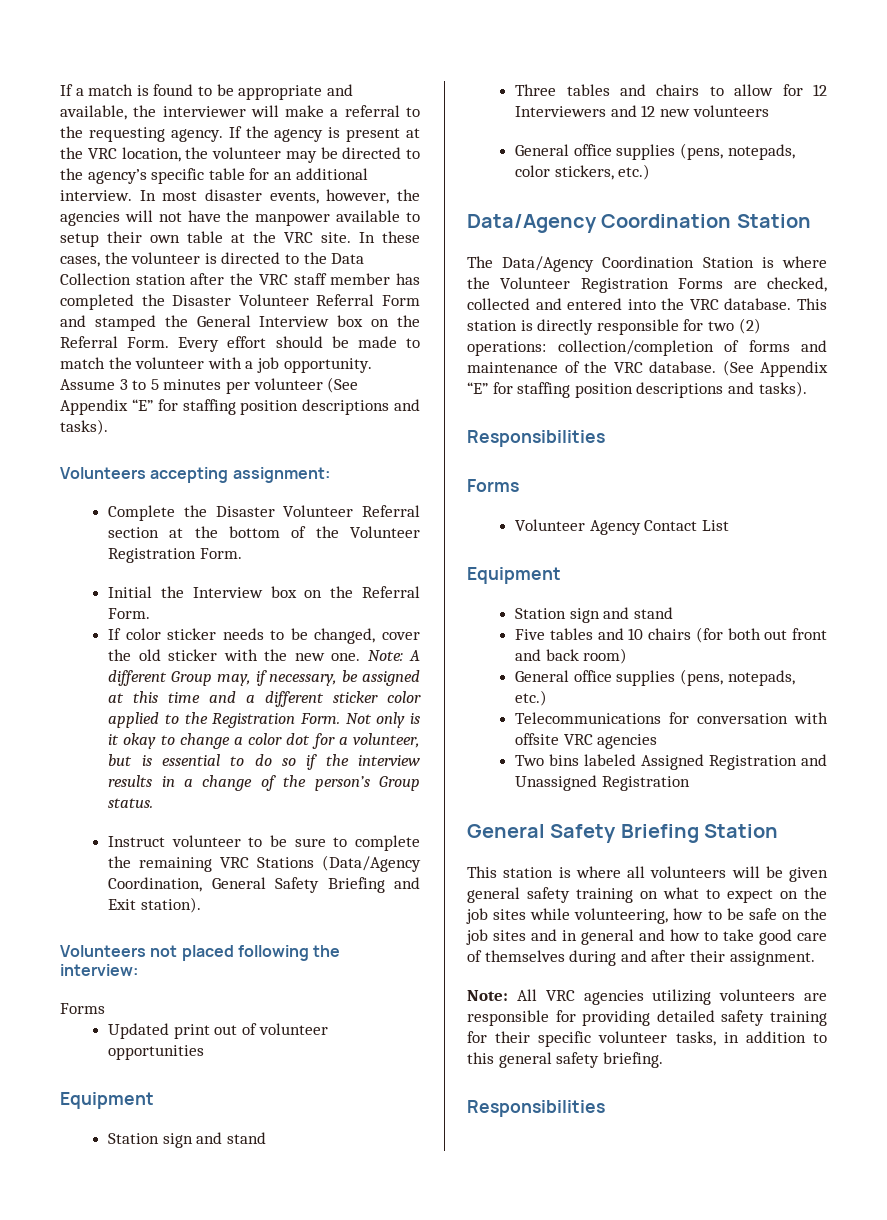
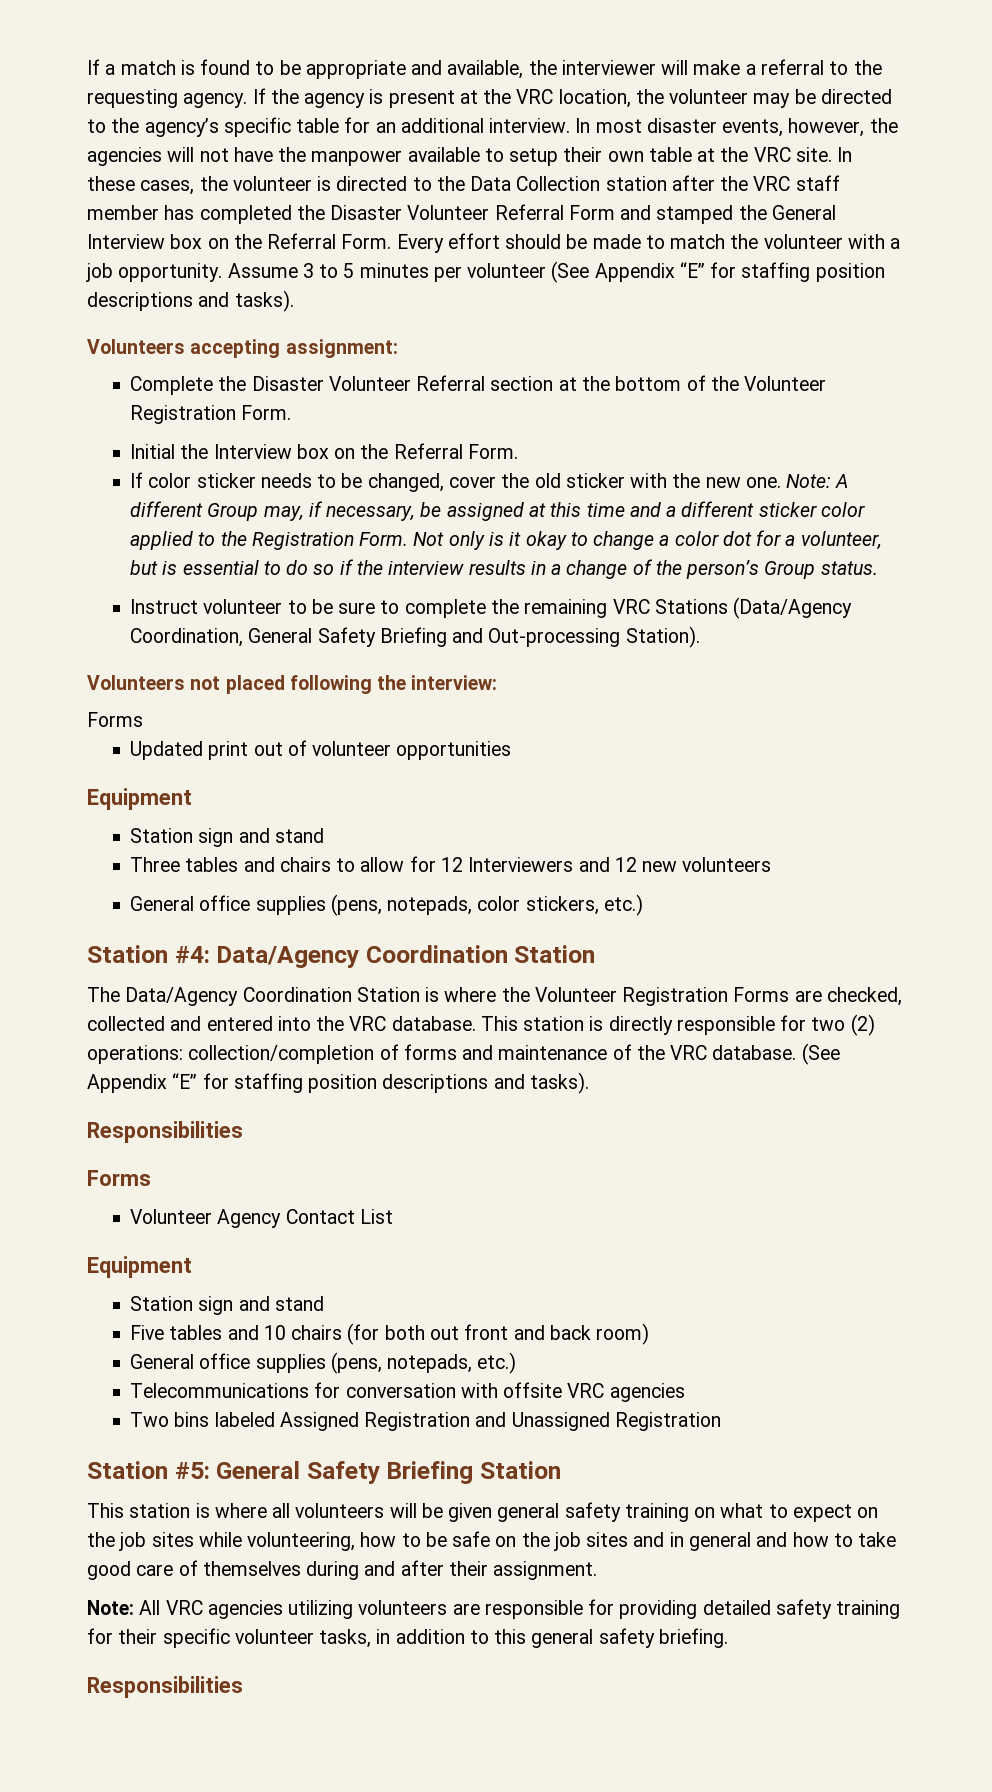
- Instruct volunteer to be sure to complete the remaining VRC Stations (Data/Agency Coordination, General Safety Briefing and Exit station).
+ Instruct volunteer to be sure to complete the remaining VRC Stations (Data/Agency Coordination, General Safety Briefing and Out-processing Station).
  General office supplies (pens, notepads, color stickers, etc.)
- Data/Agency Coordination Station
+ Station #4: Data/Agency Coordination Station
- General Safety Briefing Station
+ Station #5: General Safety Briefing Station

